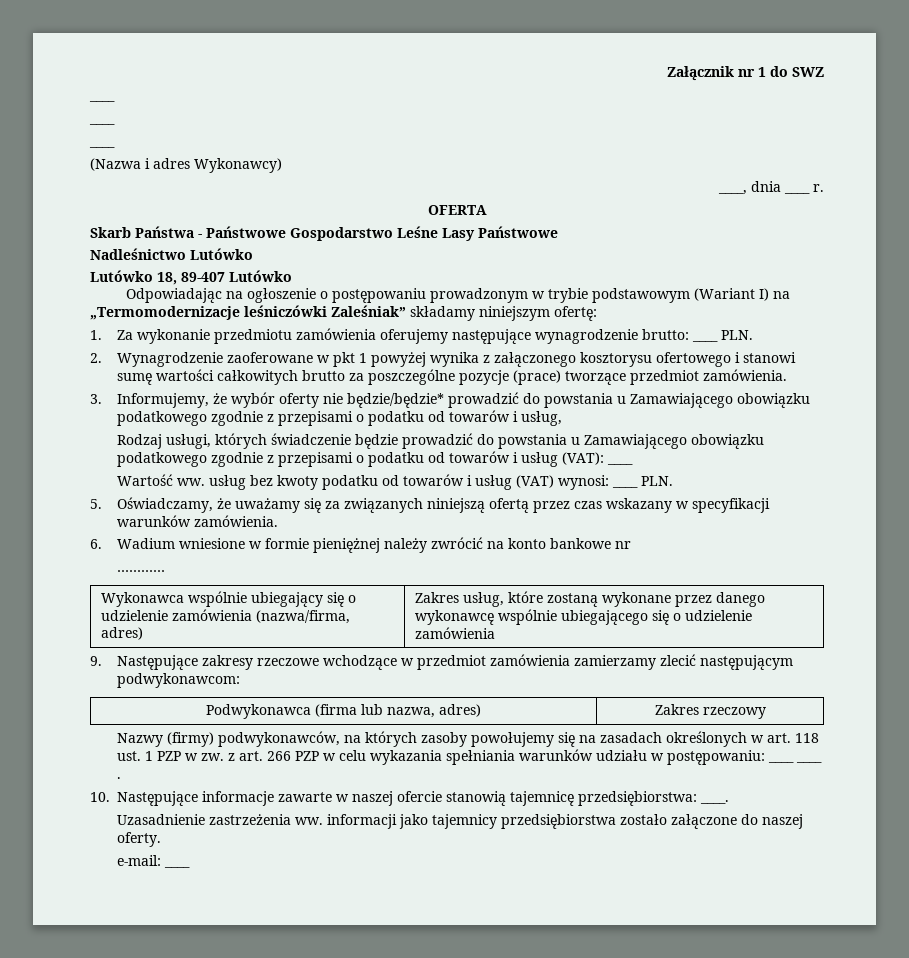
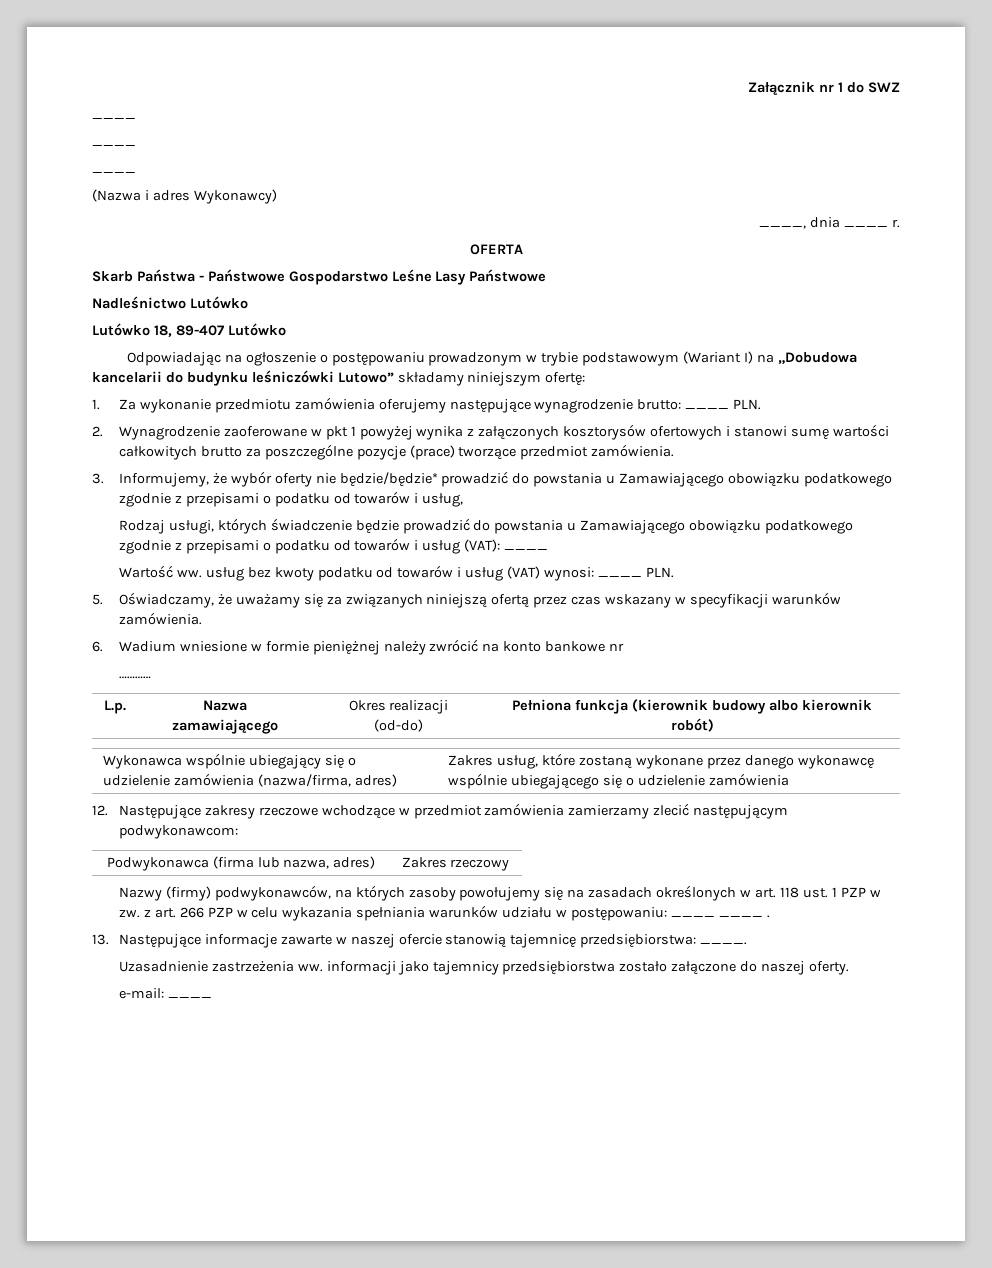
- Odpowiadając na ogłoszenie o postępowaniu prowadzonym w trybie podstawowym (Wariant I) na „Termomodernizacje leśniczówki Zaleśniak” składamy niniejszym ofertę:
+ Odpowiadając na ogłoszenie o postępowaniu prowadzonym w trybie podstawowym (Wariant I) na „Dobudowa kancelarii do budynku leśniczówki Lutowo” składamy niniejszym ofertę:
- 2. Wynagrodzenie zaoferowane w pkt 1 powyżej wynika z załączonego kosztorysu ofertowego i stanowi sumę wartości całkowitych brutto za poszczególne pozycje (prace) tworzące przedmiot zamówienia.
+ 2. Wynagrodzenie zaoferowane w pkt 1 powyżej wynika z załączonych kosztorysów ofertowych i stanowi sumę wartości całkowitych brutto za poszczególne pozycje (prace) tworzące przedmiot zamówienia.
+ L.p. | Nazwa zamawiającego | Okres realizacji (od-do) | Pełniona funkcja (kierownik budowy albo kierownik robót)
- 9. Następujące zakresy rzeczowe wchodzące w przedmiot zamówienia zamierzamy zlecić następującym podwykonawcom:
+ 12. Następujące zakresy rzeczowe wchodzące w przedmiot zamówienia zamierzamy zlecić następującym podwykonawcom:
- 10. Następujące informacje zawarte w naszej ofercie stanowią tajemnicę przedsiębiorstwa: ____.
+ 13. Następujące informacje zawarte w naszej ofercie stanowią tajemnicę przedsiębiorstwa: ____.

